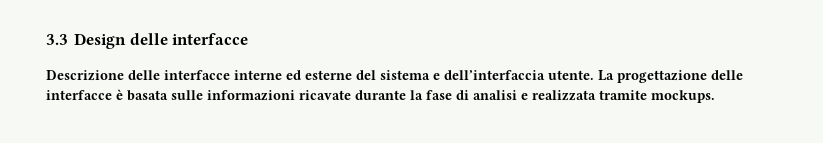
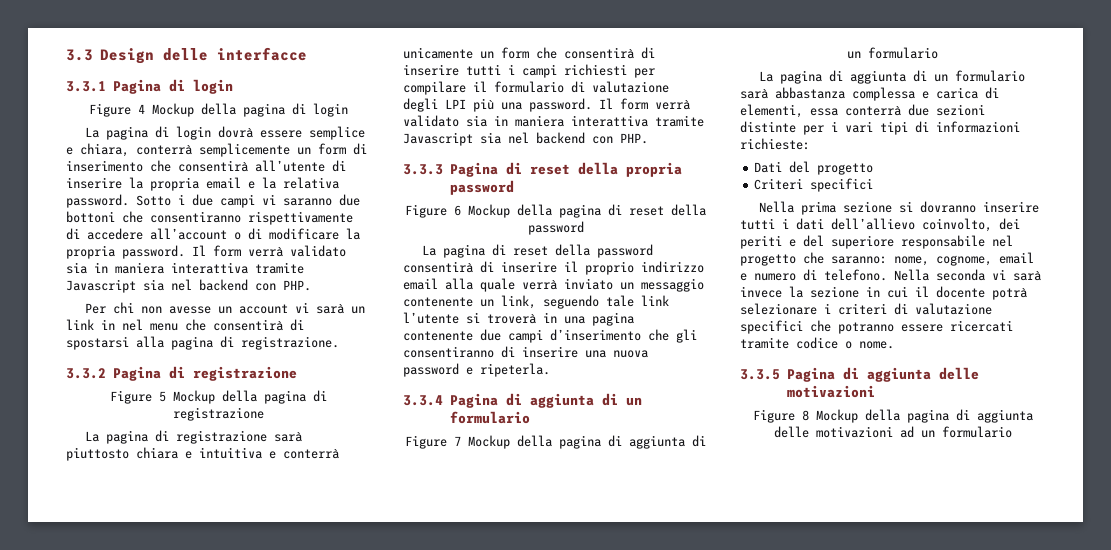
- Descrizione delle interfacce interne ed esterne del sistema e dell’interfaccia utente. La progettazione delle interfacce è basata sulle informazioni ricavate durante la fase di analisi e realizzata tramite mockups.
+ 3.3.1 Pagina di login
+ Figure 4 Mockup della pagina di login
+ La pagina di login dovrà essere semplice e chiara, conterrà semplicemente un form di inserimento che consentirà all’utente di inserire la propria email e la relativa password. Sotto i due campi vi saranno due bottoni che consentiranno rispettivamente di accedere all’account o di modificare la propria password. Il form verrà validato sia in maniera interattiva tramite Javascript sia nel backend con PHP.
+ Per chi non avesse un account vi sarà un link in nel menu che consentirà di spostarsi alla pagina di registrazione.
+ 3.3.2 Pagina di registrazione
+ Figure 5 Mockup della pagina di registrazione
+ La pagina di registrazione sarà piuttosto chiara e intuitiva e conterrà unicamente un form che consentirà di inserire tutti i campi richiesti per compilare il formulario di valutazione degli LPI più una password. Il form verrà validato sia in maniera interattiva tramite Javascript sia nel backend con PHP.
+ 3.3.3 Pagina di reset della propria password
+ Figure 6 Mockup della pagina di reset della password
+ La pagina di reset della password consentirà di inserire il proprio indirizzo email alla quale verrà inviato un messaggio contenente un link, seguendo tale link l’utente si troverà in una pagina contenente due campi d’inserimento che gli consentiranno di inserire una nuova password e ripeterla.
+ 3.3.4 Pagina di aggiunta di un formulario
+ Figure 7 Mockup della pagina di aggiunta di un formulario
+ La pagina di aggiunta di un formulario sarà abbastanza complessa e carica di elementi, essa conterrà due sezioni distinte per i vari tipi di informazioni richieste:
+ Dati del progetto
+ Criteri specifici
+ Nella prima sezione si dovranno inserire tutti i dati dell’allievo coinvolto, dei periti e del superiore responsabile nel progetto che saranno: nome, cognome, email e numero di telefono. Nella seconda vi sarà invece la sezione in cui il docente potrà selezionare i criteri di valutazione specifici che potranno essere ricercati tramite codice o nome.
+ 3.3.5 Pagina di aggiunta delle motivazioni
+ Figure 8 Mockup della pagina di aggiunta delle motivazioni ad un formulario

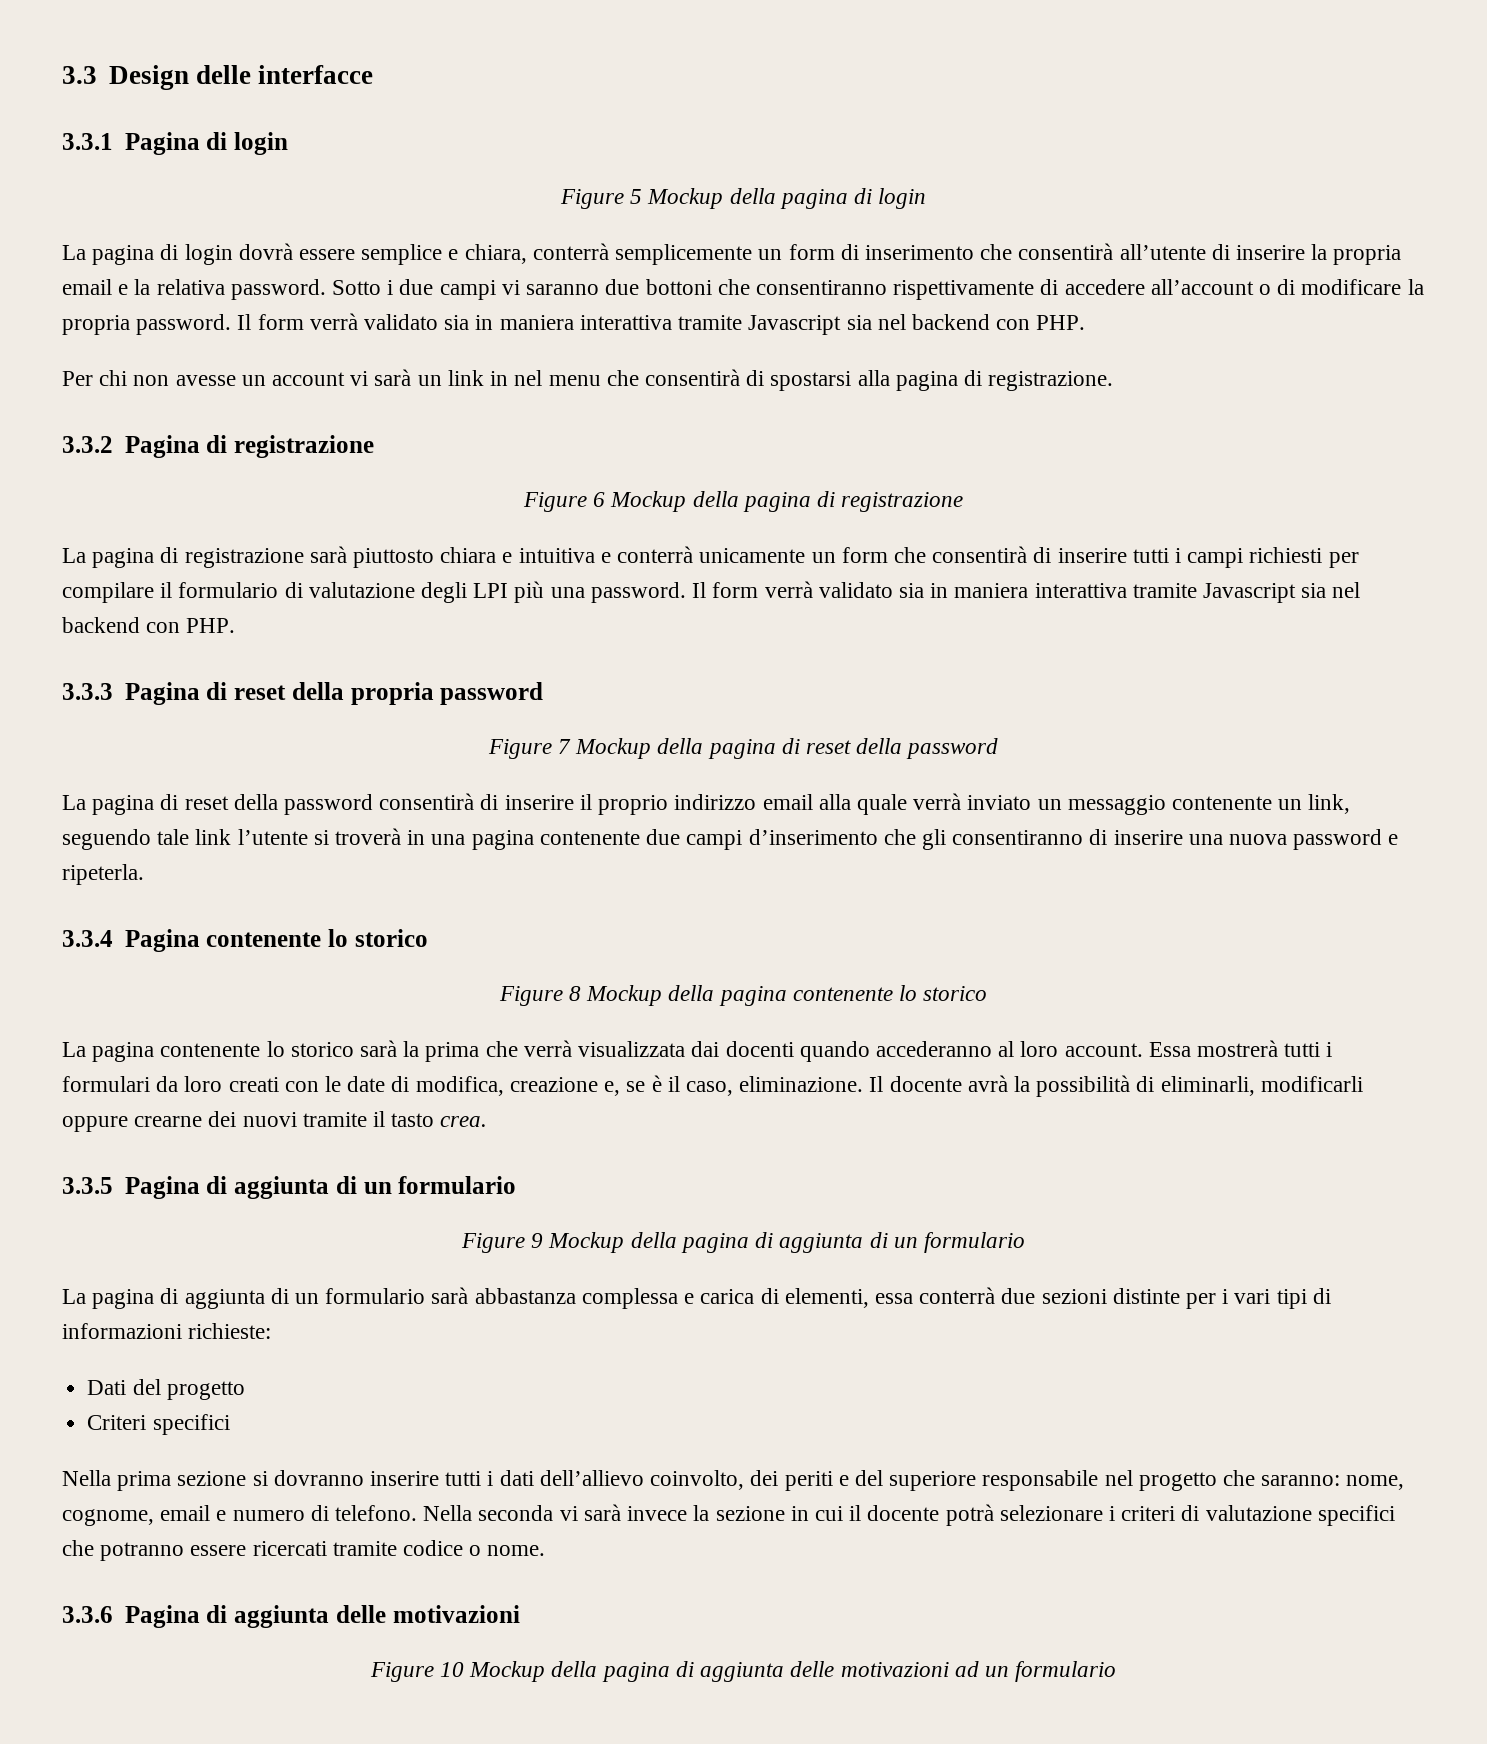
- Figure 4 Mockup della pagina di login
+ Figure 5 Mockup della pagina di login
- Figure 5 Mockup della pagina di registrazione
+ Figure 6 Mockup della pagina di registrazione
- Figure 6 Mockup della pagina di reset della password
+ Figure 7 Mockup della pagina di reset della password
- 3.3.4 Pagina di aggiunta di un formulario
+ 3.3.4 Pagina contenente lo storico
+ Figure 8 Mockup della pagina contenente lo storico
+ La pagina contenente lo storico sarà la prima che verrà visualizzata dai docenti quando accederanno al loro account. Essa mostrerà tutti i formulari da loro creati con le date di modifica, creazione e, se è il caso, eliminazione. Il docente avrà la possibilità di eliminarli, modificarli oppure crearne dei nuovi tramite il tasto crea.
+ 3.3.5 Pagina di aggiunta di un formulario
- Figure 7 Mockup della pagina di aggiunta di un formulario
+ Figure 9 Mockup della pagina di aggiunta di un formulario
- 3.3.5 Pagina di aggiunta delle motivazioni
+ 3.3.6 Pagina di aggiunta delle motivazioni
- Figure 8 Mockup della pagina di aggiunta delle motivazioni ad un formulario
+ Figure 10 Mockup della pagina di aggiunta delle motivazioni ad un formulario

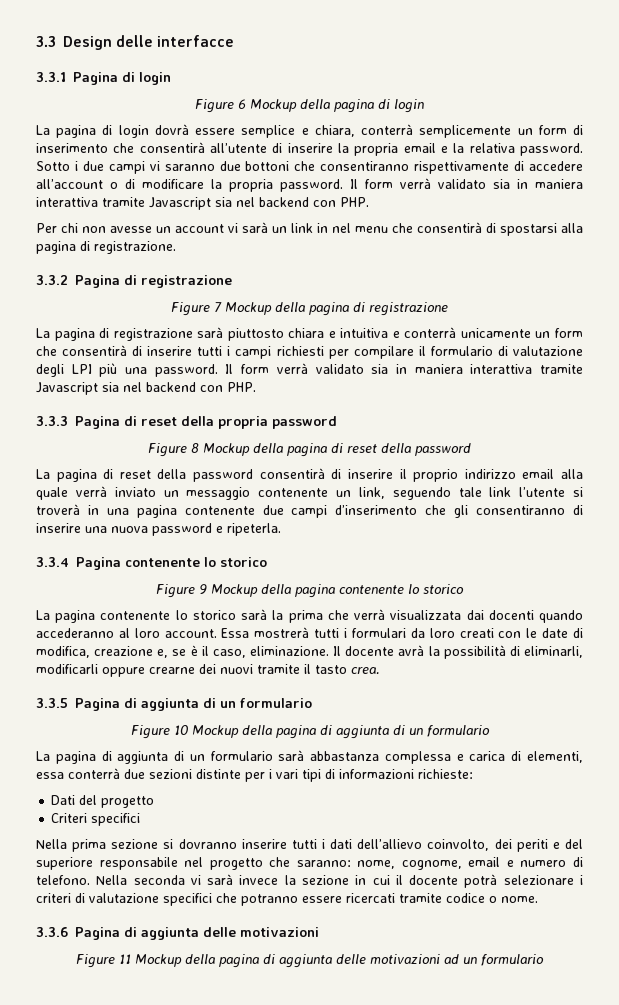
- Figure 5 Mockup della pagina di login
+ Figure 6 Mockup della pagina di login
- Figure 6 Mockup della pagina di registrazione
+ Figure 7 Mockup della pagina di registrazione
- Figure 7 Mockup della pagina di reset della password
+ Figure 8 Mockup della pagina di reset della password
- Figure 8 Mockup della pagina contenente lo storico
+ Figure 9 Mockup della pagina contenente lo storico
- Figure 9 Mockup della pagina di aggiunta di un formulario
+ Figure 10 Mockup della pagina di aggiunta di un formulario
- Figure 10 Mockup della pagina di aggiunta delle motivazioni ad un formulario
+ Figure 11 Mockup della pagina di aggiunta delle motivazioni ad un formulario

